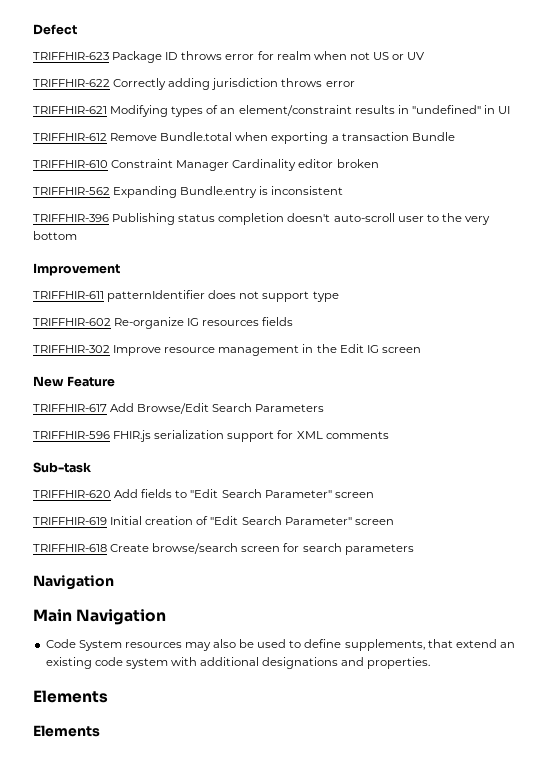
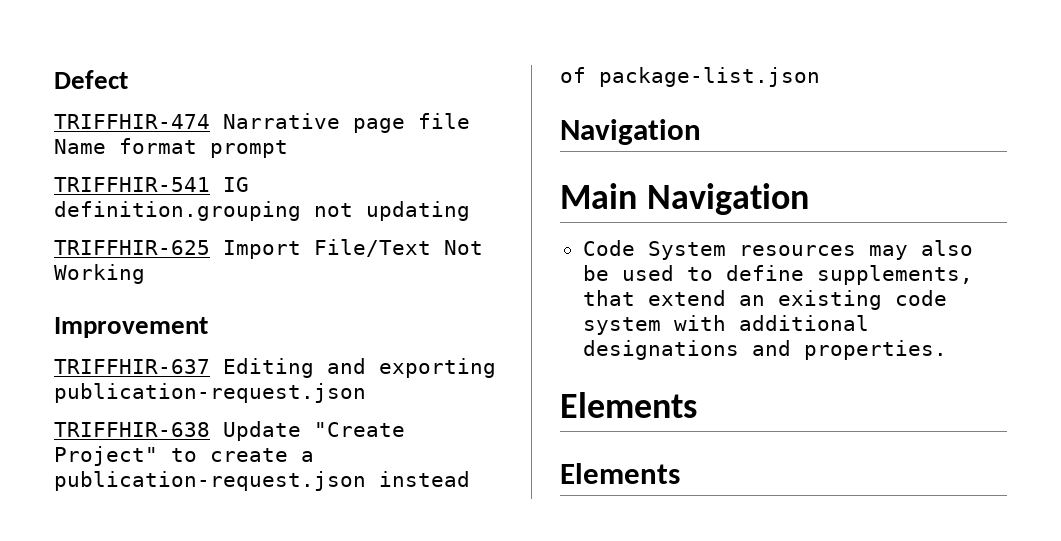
- TRIFFHIR-623 Package ID throws error for realm when not US or UV
- TRIFFHIR-622 Correctly adding jurisdiction throws error
- TRIFFHIR-621 Modifying types of an element/constraint results in "undefined" in UI
- TRIFFHIR-612 Remove Bundle.total when exporting a transaction Bundle
- TRIFFHIR-610 Constraint Manager Cardinality editor broken
- TRIFFHIR-562 Expanding Bundle.entry is inconsistent
- TRIFFHIR-396 Publishing status completion doesn't auto-scroll user to the very bottom
+ TRIFFHIR-474 Narrative page file Name format prompt
+ TRIFFHIR-541 IG definition.grouping not updating
+ TRIFFHIR-625 Import File/Text Not Working
  Improvement
- TRIFFHIR-611 patternIdentifier does not support type
- TRIFFHIR-602 Re-organize IG resources fields
- TRIFFHIR-302 Improve resource management in the Edit IG screen
- New Feature
- TRIFFHIR-617 Add Browse/Edit Search Parameters
- TRIFFHIR-596 FHIR.js serialization support for XML comments
- Sub-task
- TRIFFHIR-620 Add fields to "Edit Search Parameter" screen
- TRIFFHIR-619 Initial creation of "Edit Search Parameter" screen
- TRIFFHIR-618 Create browse/search screen for search parameters
+ TRIFFHIR-637 Editing and exporting publication-request.json
+ TRIFFHIR-638 Update "Create Project" to create a publication-request.json instead of package-list.json

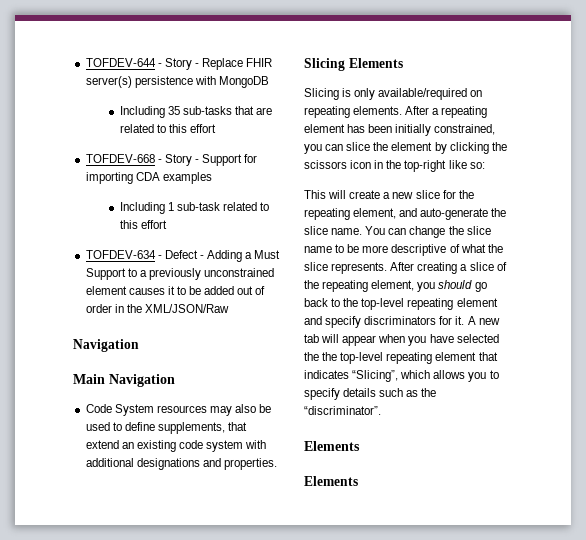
- Defect
- TRIFFHIR-474 Narrative page file Name format prompt
- TRIFFHIR-541 IG definition.grouping not updating
- TRIFFHIR-625 Import File/Text Not Working
- Improvement
- TRIFFHIR-637 Editing and exporting publication-request.json
- TRIFFHIR-638 Update "Create Project" to create a publication-request.json instead of package-list.json
+ TOFDEV-644 - Story - Replace FHIR server(s) persistence with MongoDB
+ Including 35 sub-tasks that are related to this effort
+ TOFDEV-668 - Story - Support for importing CDA examples
+ Including 1 sub-task related to this effort
+ TOFDEV-634 - Defect - Adding a Must Support to a previously unconstrained element causes it to be added out of order in the XML/JSON/Raw
+ Slicing Elements
+ Slicing is only available/required on repeating elements. After a repeating element has been initially constrained, you can slice the element by clicking the scissors icon in the top-right like so:
+ This will create a new slice for the repeating element, and auto-generate the slice name. You can change the slice name to be more descriptive of what the slice represents. After creating a slice of the repeating element, you should go back to the top-level repeating element and specify discriminators for it. A new tab will appear when you have selected the the top-level repeating element that indicates “Slicing”, which allows you to specify details such as the “discriminator”.

